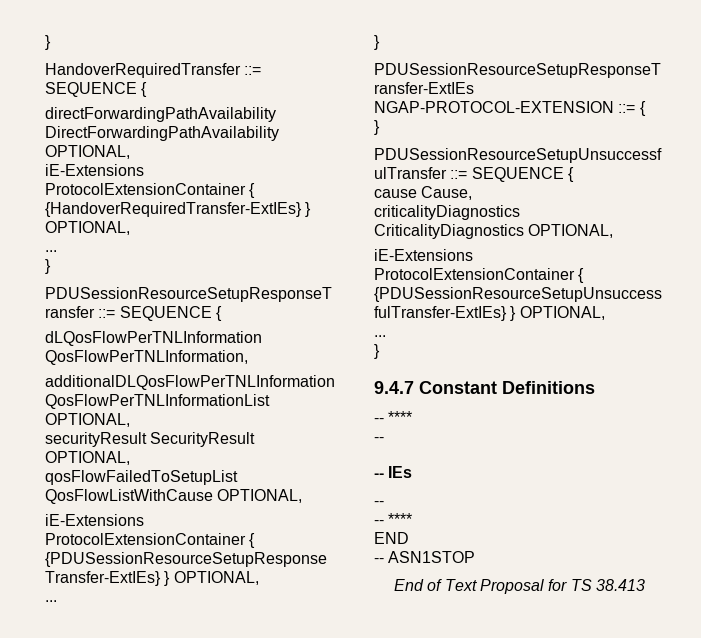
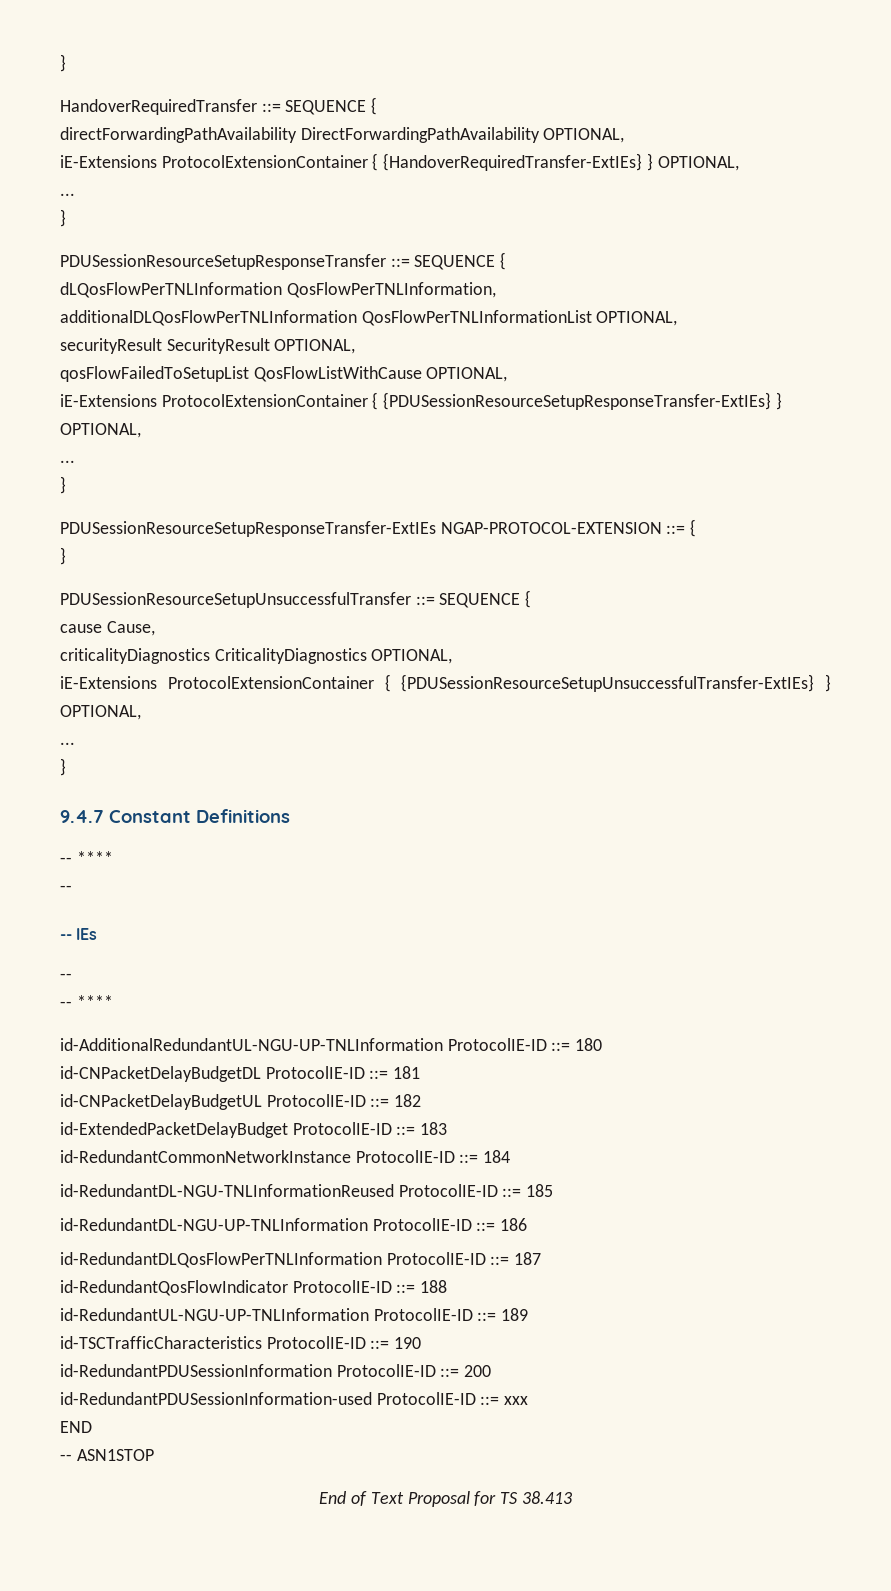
+ id-AdditionalRedundantUL-NGU-UP-TNLInformation ProtocolIE-ID ::= 180
+ id-CNPacketDelayBudgetDL ProtocolIE-ID ::= 181
+ id-CNPacketDelayBudgetUL ProtocolIE-ID ::= 182
+ id-ExtendedPacketDelayBudget ProtocolIE-ID ::= 183
+ id-RedundantCommonNetworkInstance ProtocolIE-ID ::= 184
+ id-RedundantDL-NGU-TNLInformationReused ProtocolIE-ID ::= 185
+ id-RedundantDL-NGU-UP-TNLInformation ProtocolIE-ID ::= 186
+ id-RedundantDLQosFlowPerTNLInformation ProtocolIE-ID ::= 187
+ id-RedundantQosFlowIndicator ProtocolIE-ID ::= 188
+ id-RedundantUL-NGU-UP-TNLInformation ProtocolIE-ID ::= 189
+ id-TSCTrafficCharacteristics ProtocolIE-ID ::= 190
+ id-RedundantPDUSessionInformation ProtocolIE-ID ::= 200
+ id-RedundantPDUSessionInformation-used ProtocolIE-ID ::= xxx

